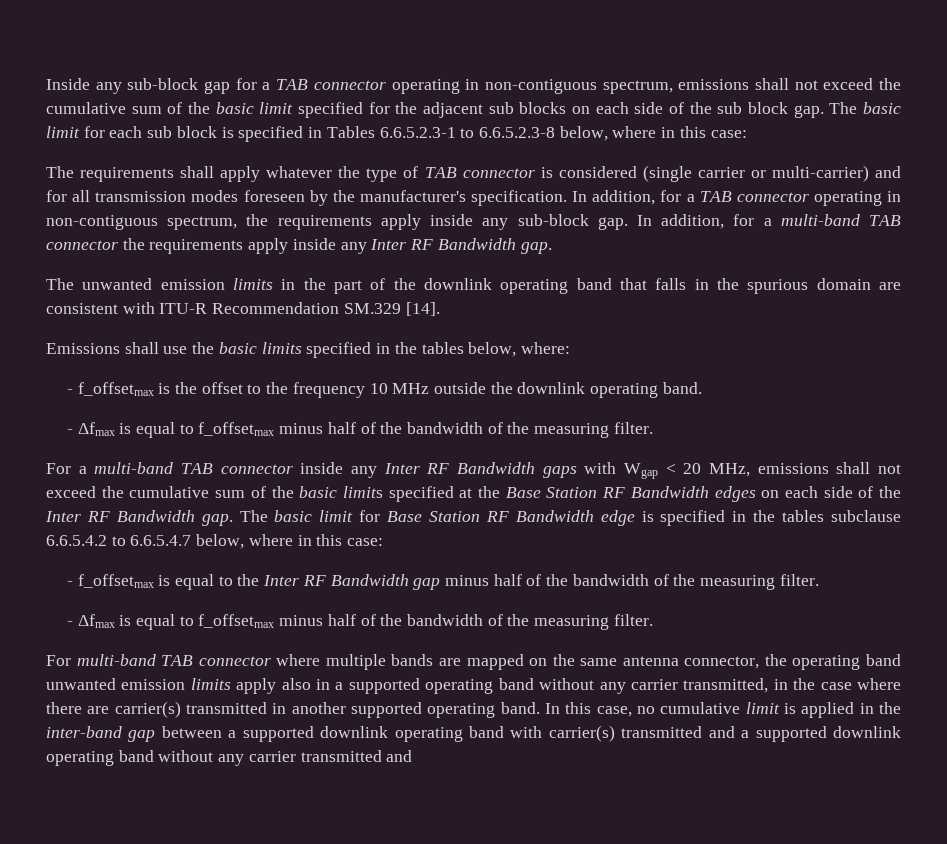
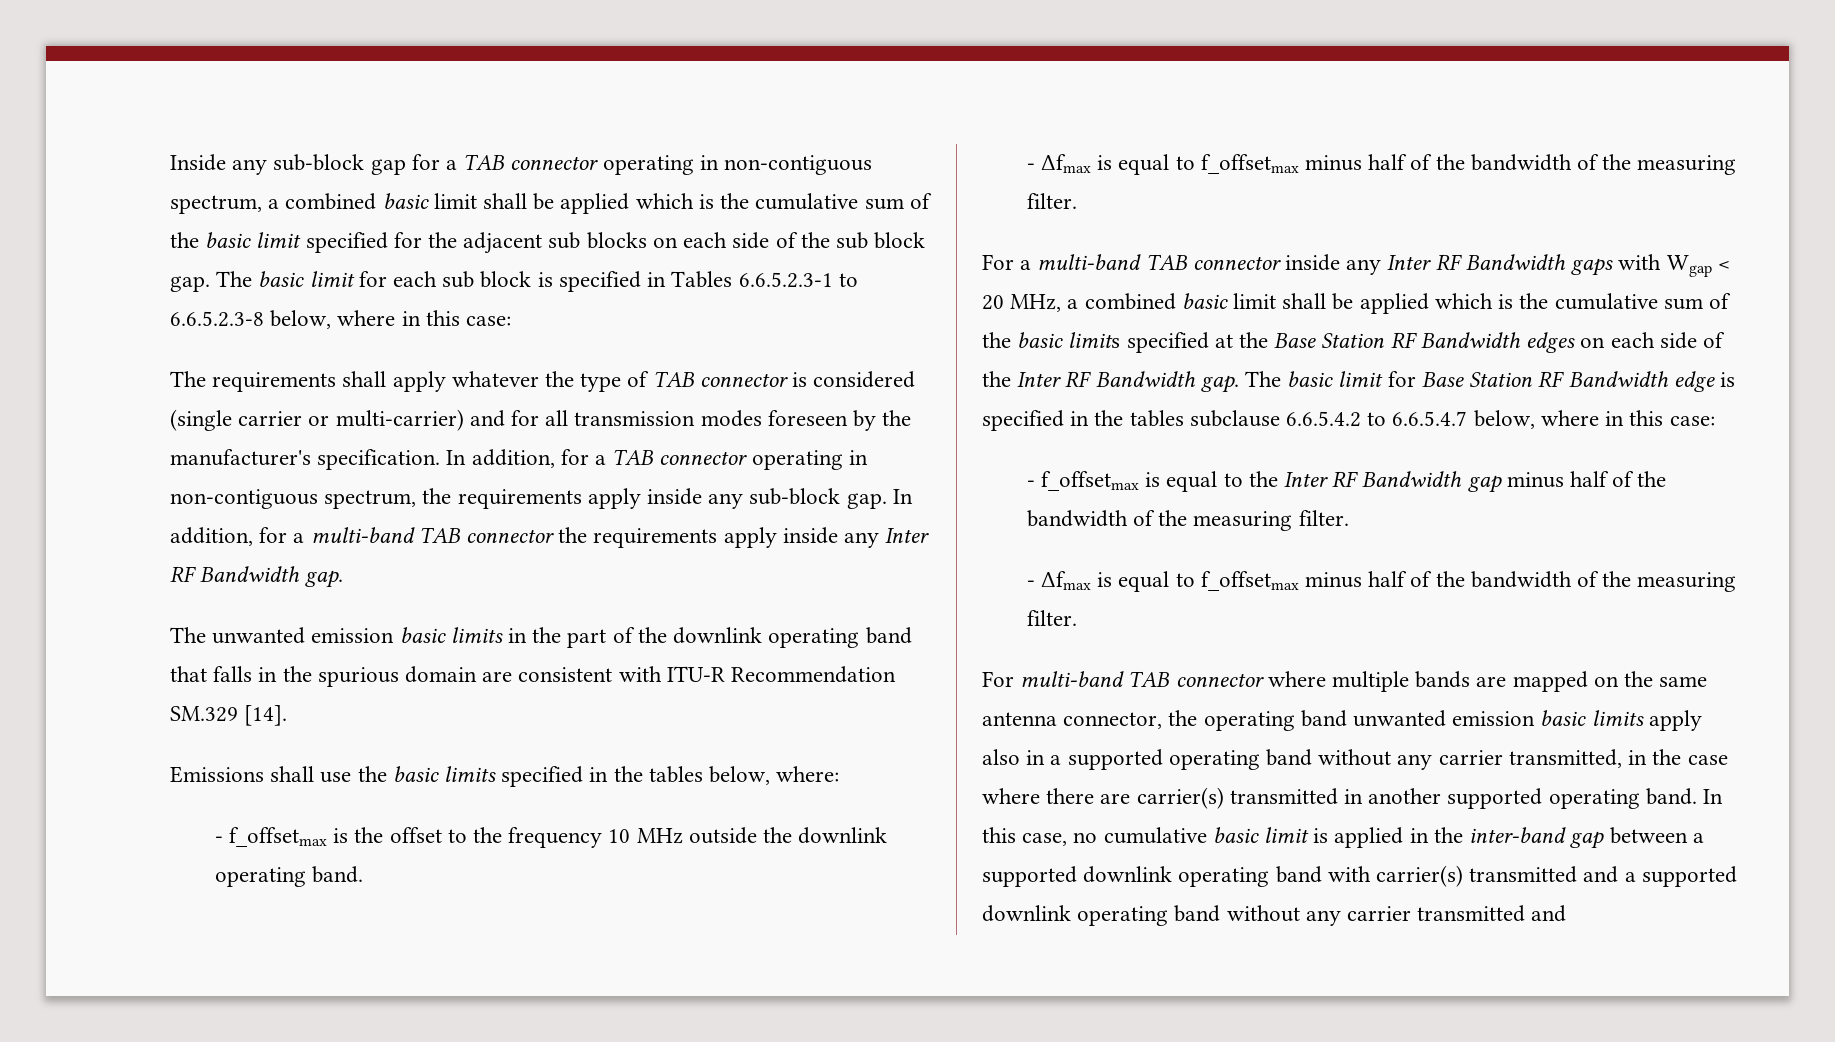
- Inside any sub-block gap for a TAB connector operating in non-contiguous spectrum, emissions shall not exceed the cumulative sum of the basic limit specified for the adjacent sub blocks on each side of the sub block gap.
+ Inside any sub-block gap for a TAB connector operating in non-contiguous spectrum, a combined basic limit shall be applied which is the cumulative sum of the basic limit specified for the adjacent sub blocks on each side of the sub block gap.
- The unwanted emission limits in the part of the downlink operating band that falls in the spurious domain are consistent with ITU-R Recommendation SM.329 [14].
+ The unwanted emission basic limits in the part of the downlink operating band that falls in the spurious domain are consistent with ITU-R Recommendation SM.329 [14].
- For a multi-band TAB connector inside any Inter RF Bandwidth gaps with Wgap < 20 MHz, emissions shall not exceed the cumulative sum of the basic limits specified at the Base Station RF Bandwidth edges on each side of the Inter RF Bandwidth gap.
+ For a multi-band TAB connector inside any Inter RF Bandwidth gaps with Wgap < 20 MHz, a combined basic limit shall be applied which is the cumulative sum of the basic limits specified at the Base Station RF Bandwidth edges on each side of the Inter RF Bandwidth gap.
- For multi-band TAB connector where multiple bands are mapped on the same antenna connector, the operating band unwanted emission limits apply also in a supported operating band without any carrier transmitted, in the case where there are carrier(s) transmitted in another supported operating band.
+ For multi-band TAB connector where multiple bands are mapped on the same antenna connector, the operating band unwanted emission basic limits apply also in a supported operating band without any carrier transmitted, in the case where there are carrier(s) transmitted in another supported operating band.
- In this case, no cumulative limit is applied in the inter-band gap between a supported downlink operating band with carrier(s) transmitted and a supported downlink operating band without any carrier transmitted and
+ In this case, no cumulative basic limit is applied in the inter-band gap between a supported downlink operating band with carrier(s) transmitted and a supported downlink operating band without any carrier transmitted and

